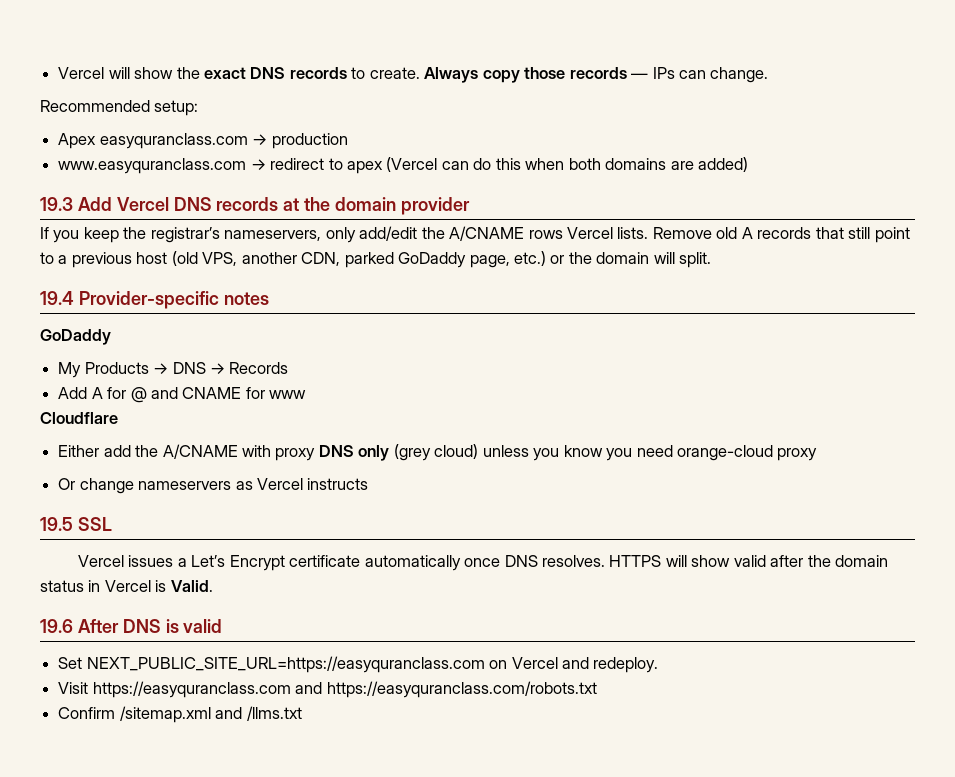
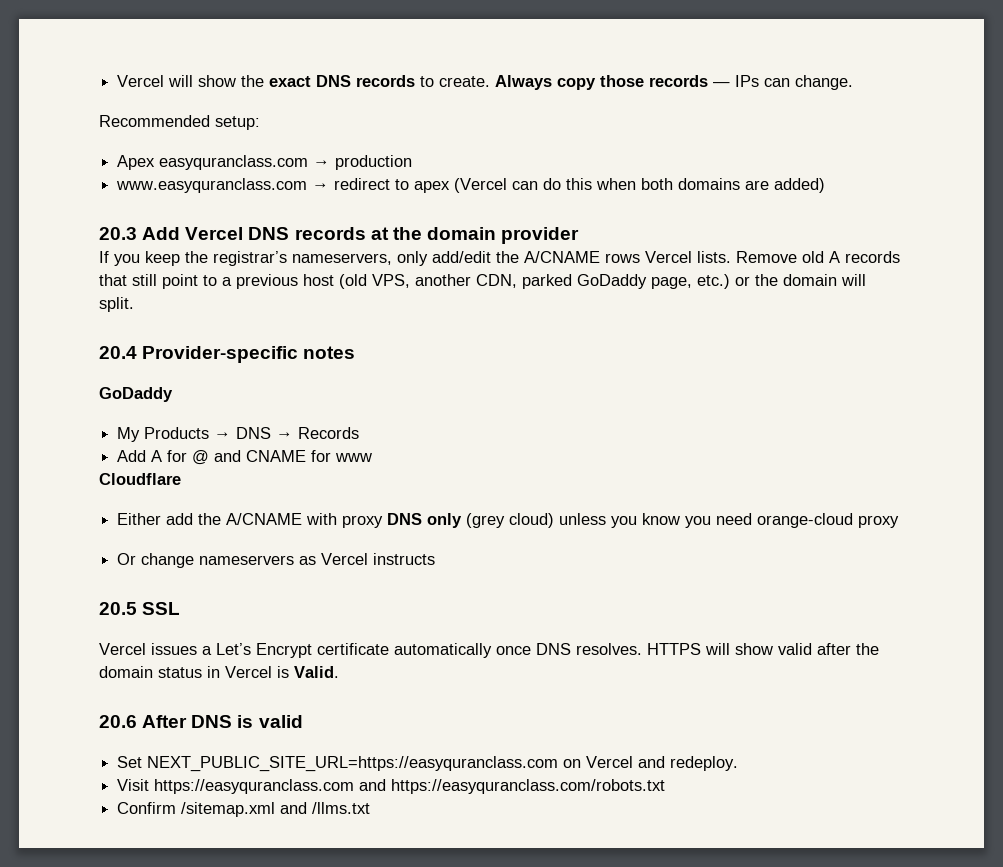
- 19.3 Add Vercel DNS records at the domain provider
+ 20.3 Add Vercel DNS records at the domain provider
- 19.4 Provider-specific notes
+ 20.4 Provider-specific notes
- 19.5 SSL
+ 20.5 SSL
- 19.6 After DNS is valid
+ 20.6 After DNS is valid

